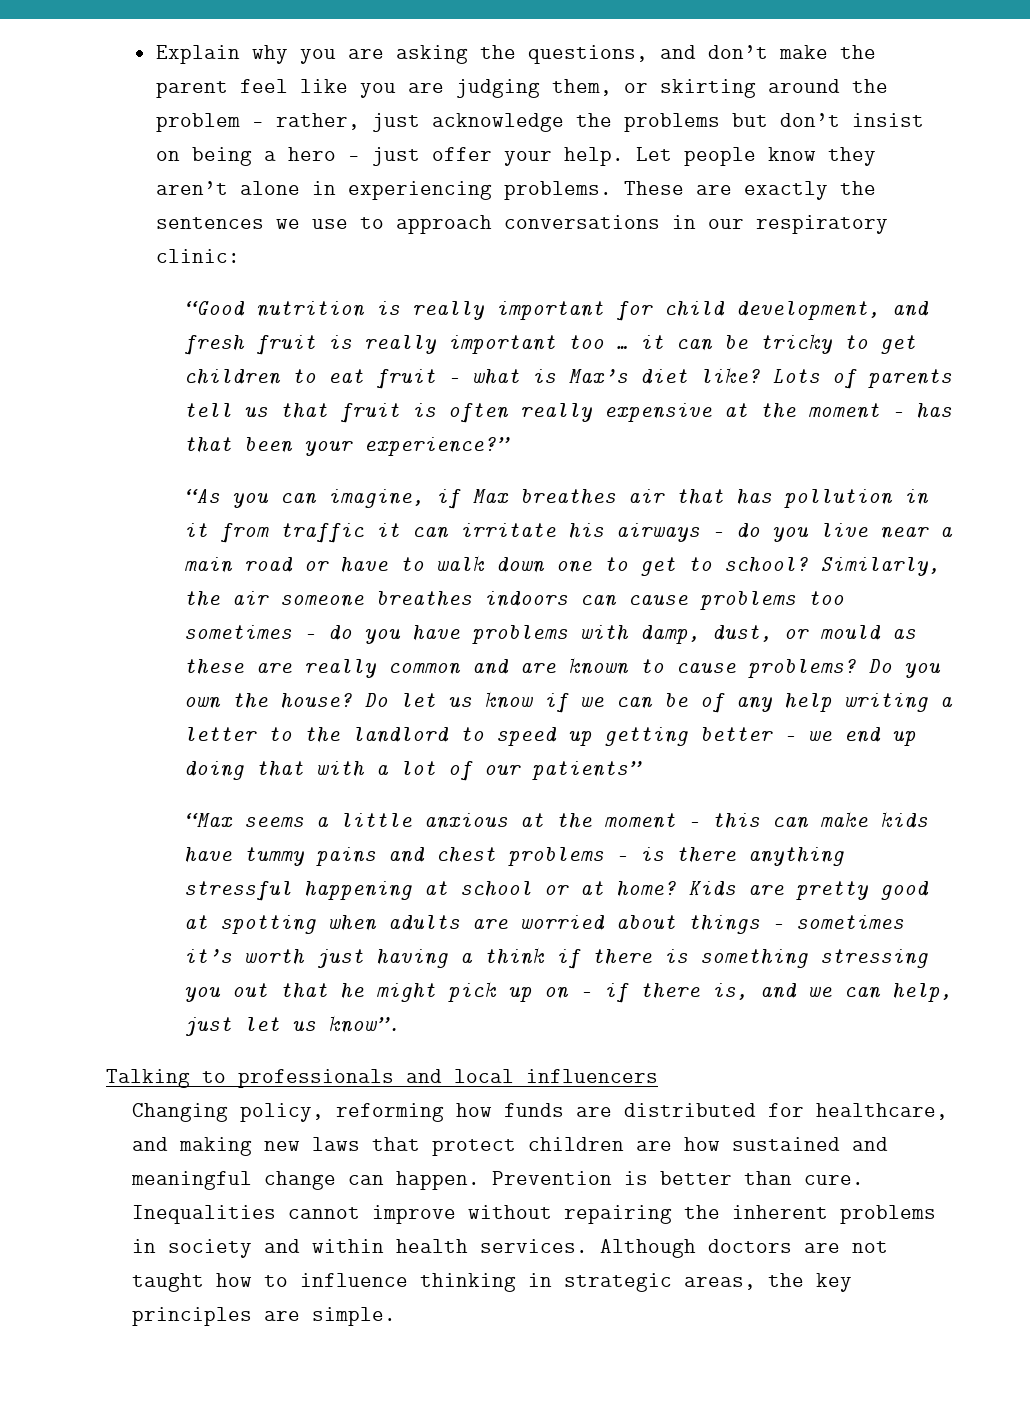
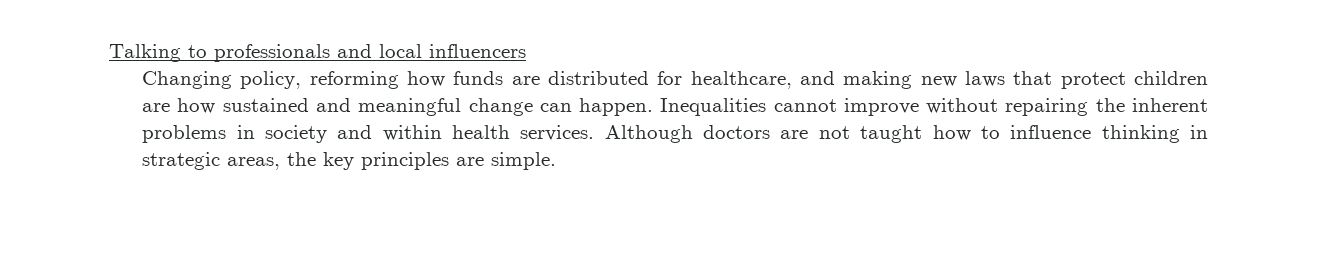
- Explain why you are asking the questions, and don’t make the parent feel like you are judging them, or skirting around the problem – rather, just acknowledge the problems but don’t insist on being a hero – just offer your help. Let people know they aren’t alone in experiencing problems. These are exactly the sentences we use to approach conversations in our respiratory clinic:
- “Good nutrition is really important for child development, and fresh fruit is really important too … it can be tricky to get children to eat fruit - what is Max’s diet like? Lots of parents tell us that fruit is often really expensive at the moment – has that been your experience?”
- “As you can imagine, if Max breathes air that has pollution in it from traffic it can irritate his airways – do you live near a main road or have to walk down one to get to school? Similarly, the air someone breathes indoors can cause problems too sometimes – do you have problems with damp, dust, or mould as these are really common and are known to cause problems? Do you own the house? Do let us know if we can be of any help writing a letter to the landlord to speed up getting better – we end up doing that with a lot of our patients”
- “Max seems a little anxious at the moment – this can make kids have tummy pains and chest problems – is there anything stressful happening at school or at home? Kids are pretty good at spotting when adults are worried about things – sometimes it’s worth just having a think if there is something stressing you out that he might pick up on – if there is, and we can help, just let us know”.
- Prevention is better than cure.

